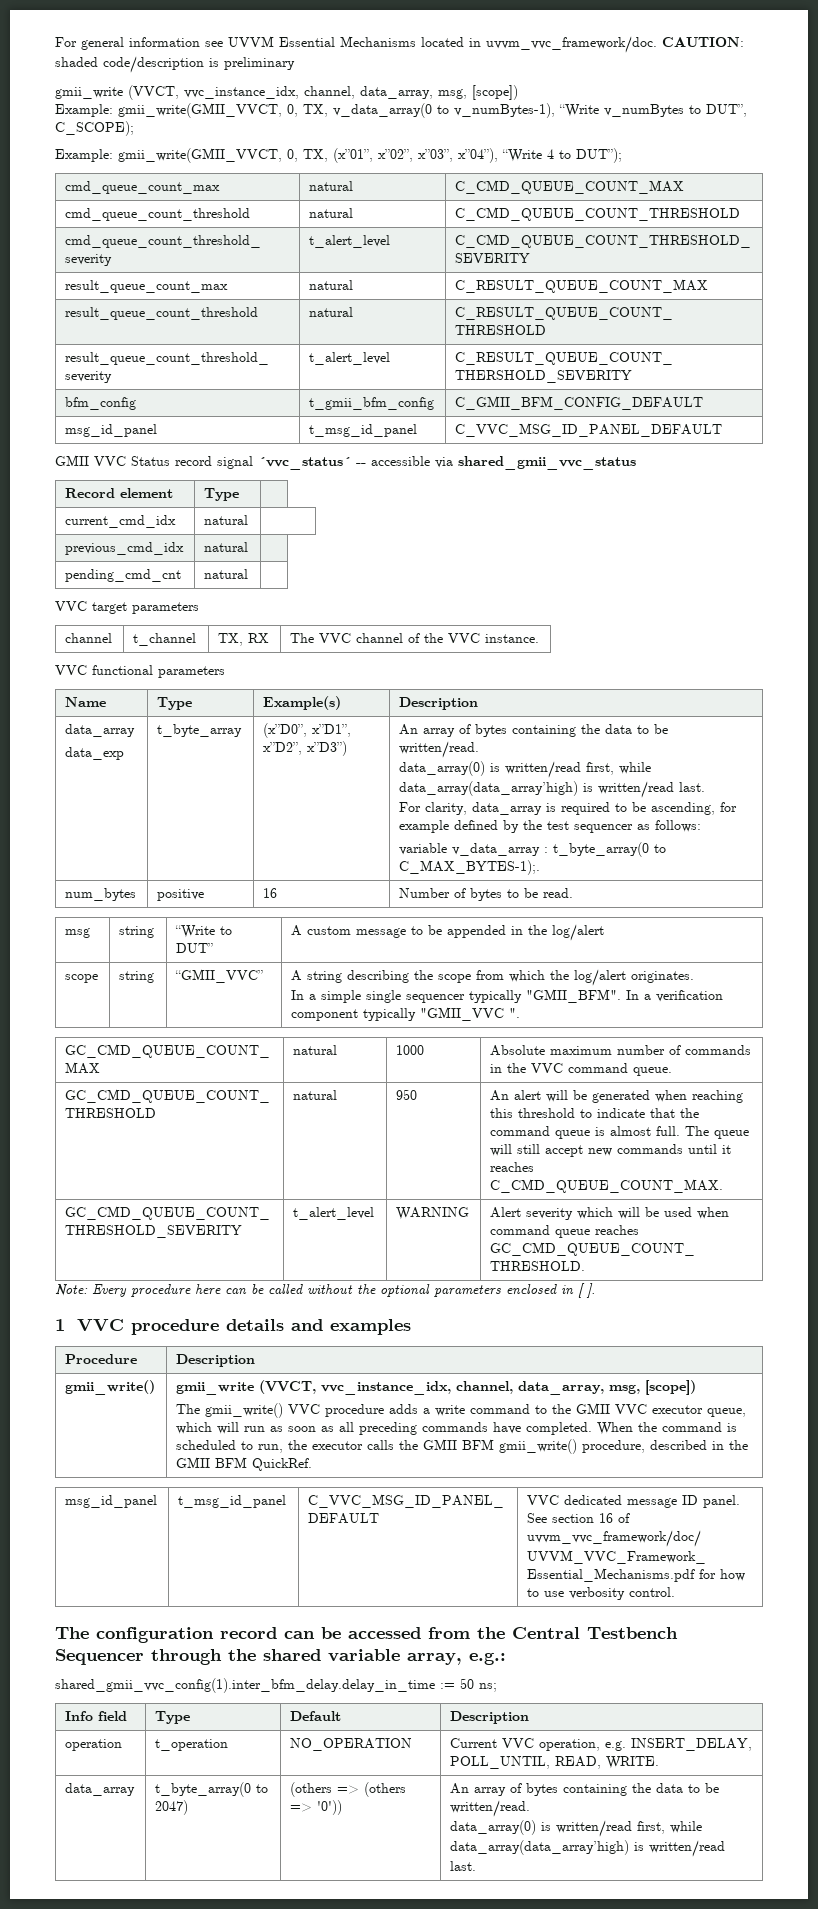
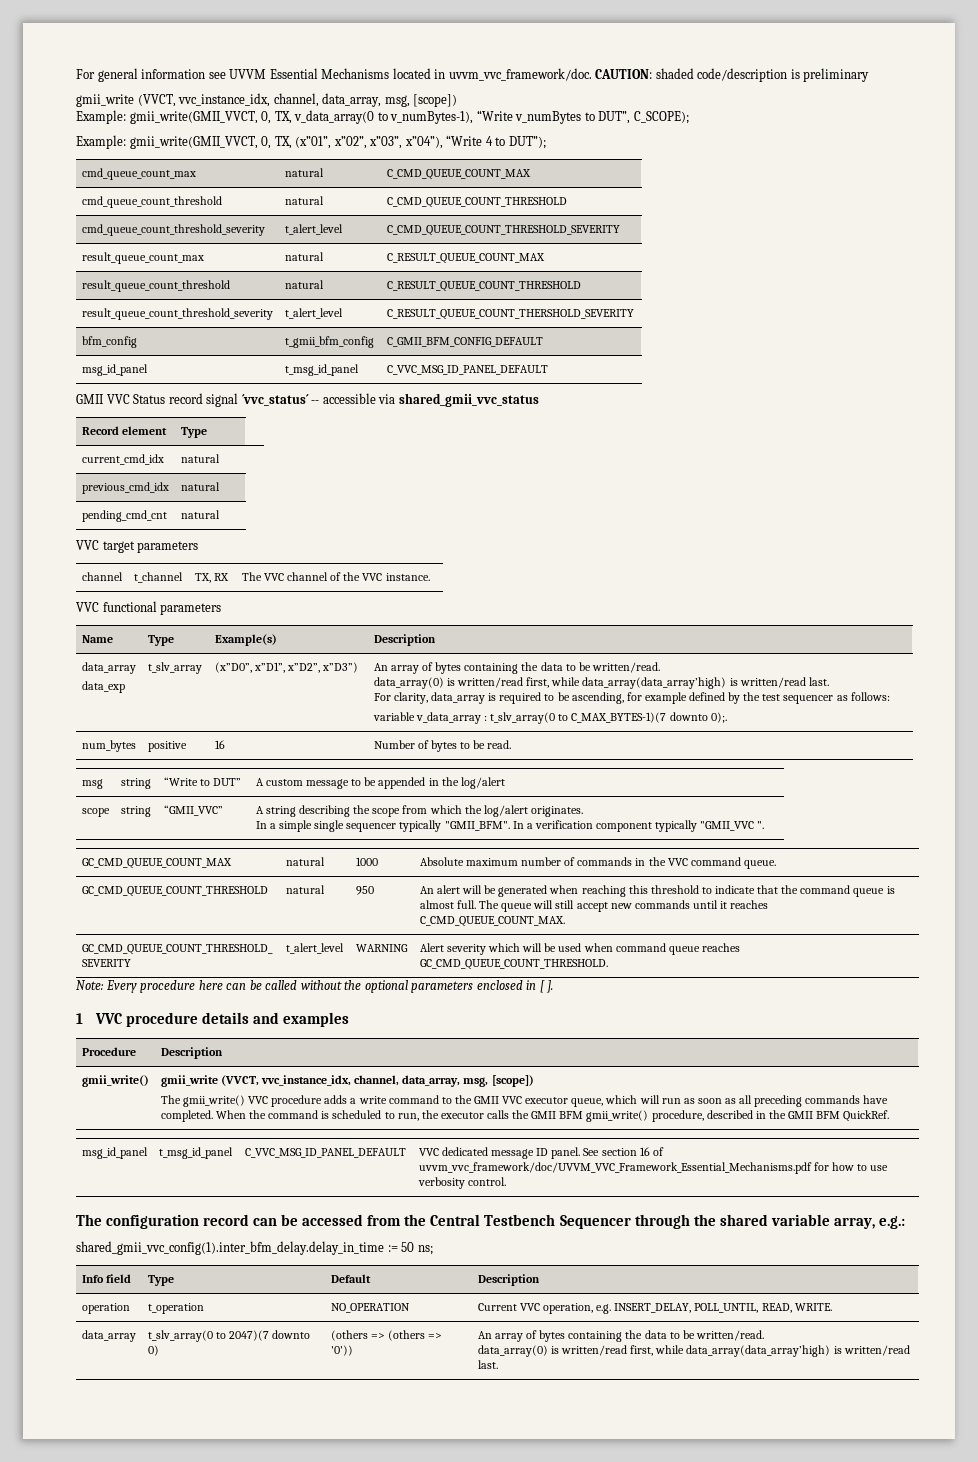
- t_byte_array
+ t_slv_array
- variable v_data_array : t_byte_array(0 to C_MAX_BYTES-1);.
+ variable v_data_array : t_slv_array(0 to C_MAX_BYTES-1)(7 downto 0);.
- data_array | t_byte_array(0 to 2047) | (others => (others => '0')) | An array of bytes containing the data to be written/read.
+ data_array | t_slv_array(0 to 2047)(7 downto 0) | (others => (others => '0')) | An array of bytes containing the data to be written/read.

